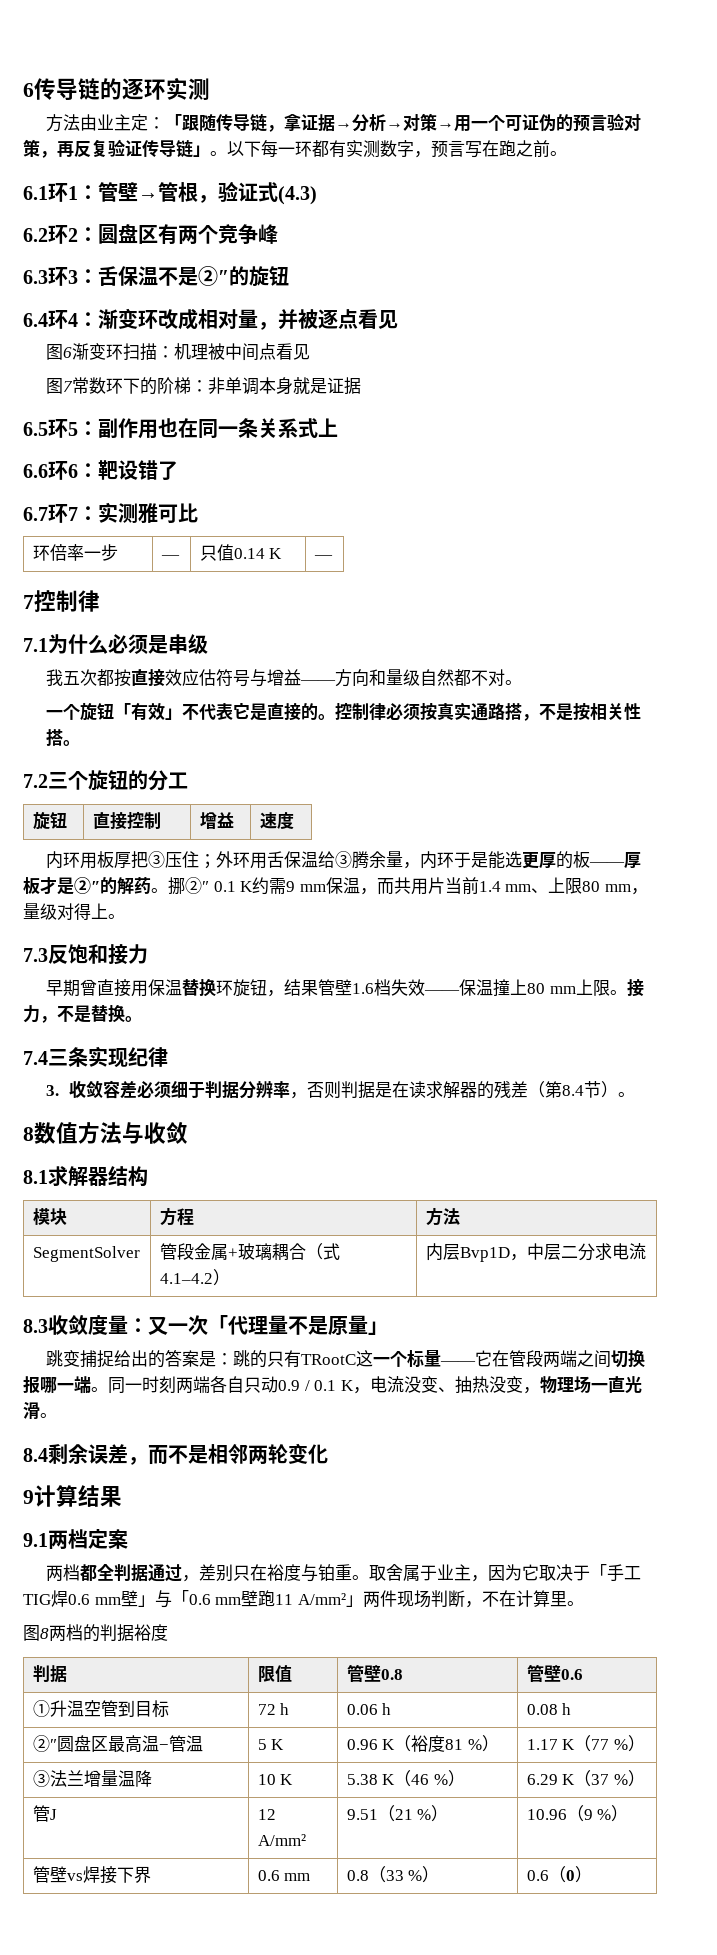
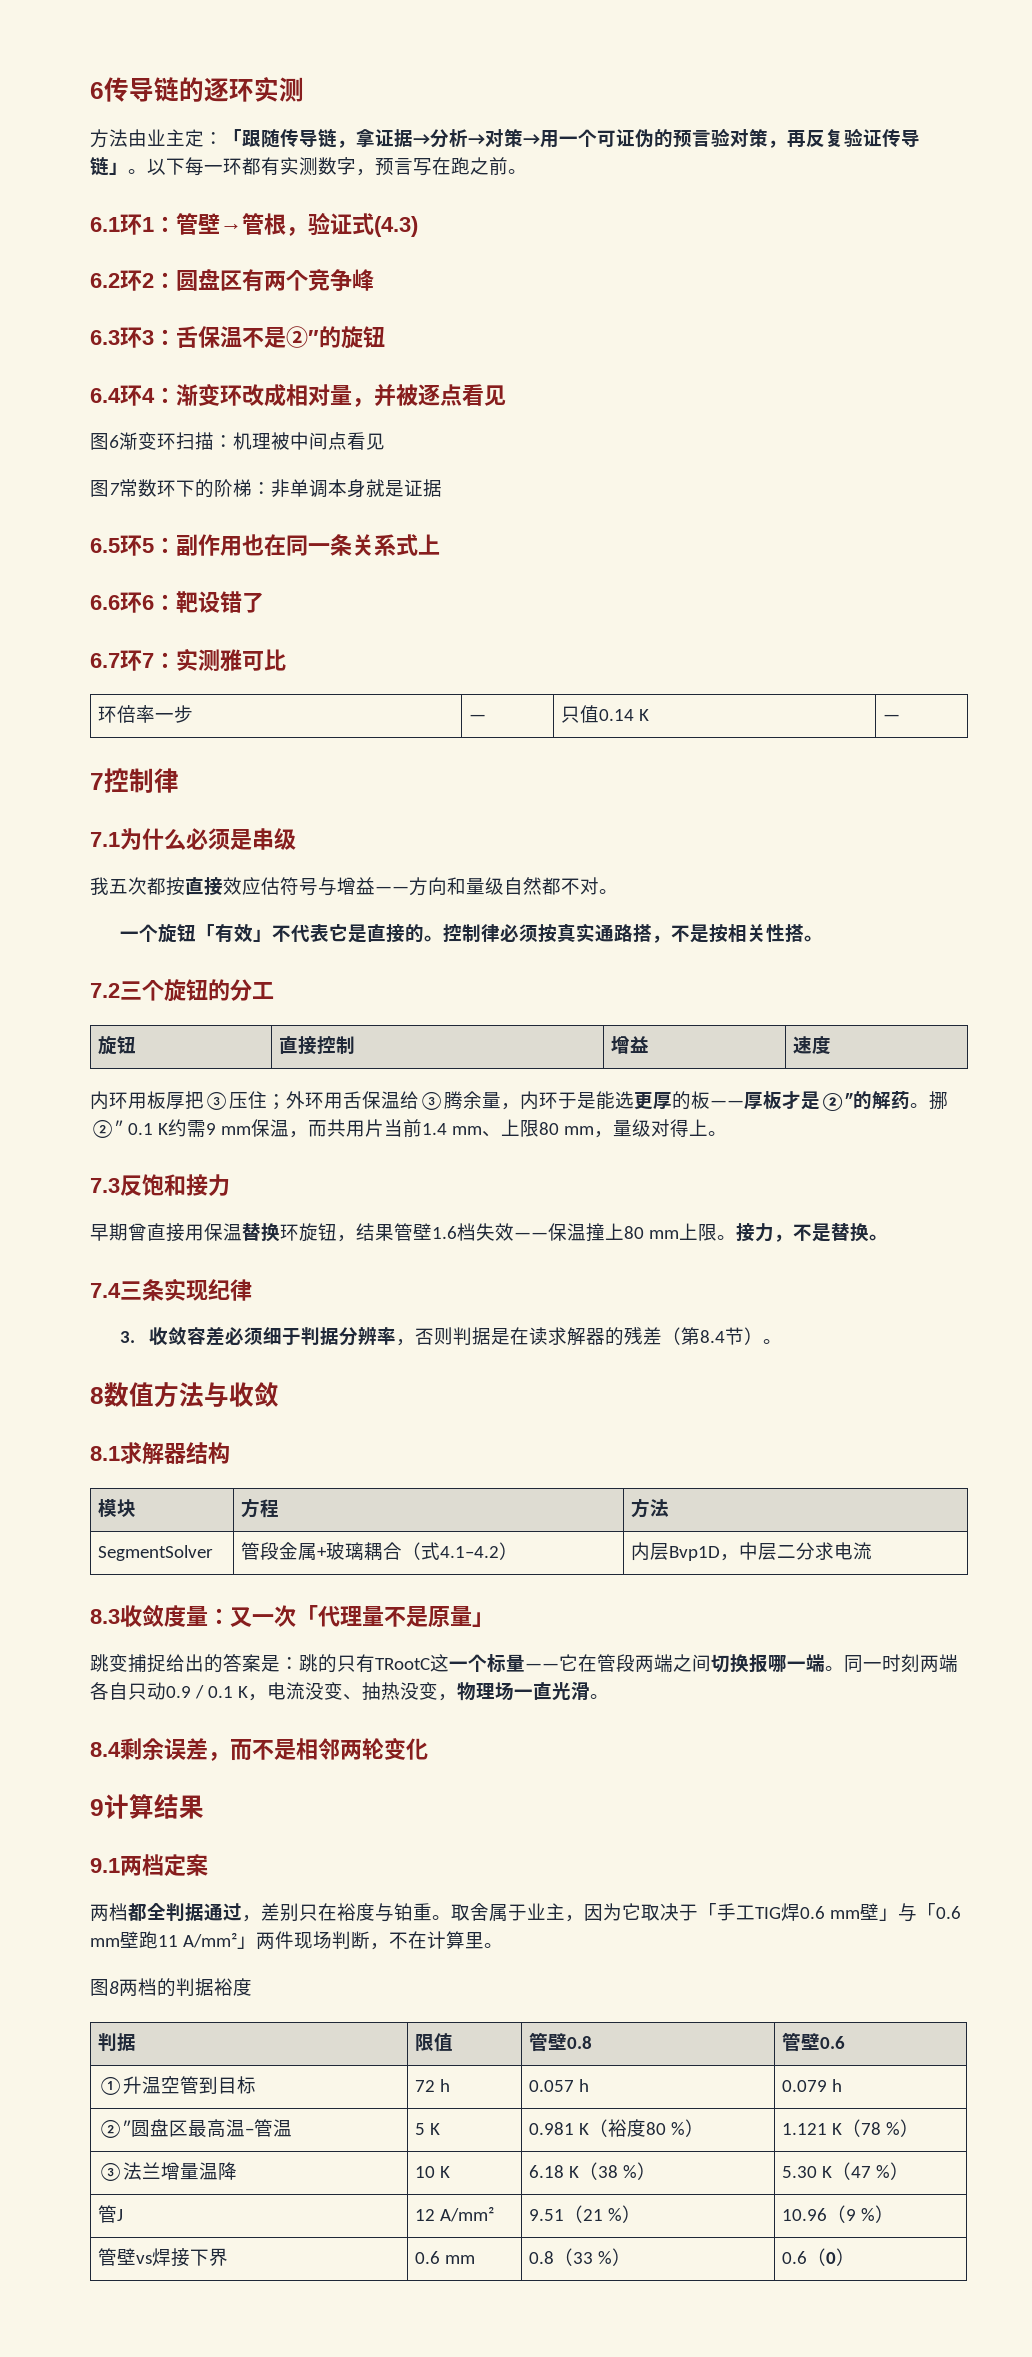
- ①升温空管到目标 | 72 h | 0.06 h | 0.08 h
+ ①升温空管到目标 | 72 h | 0.057 h | 0.079 h
- ②″圆盘区最高温−管温 | 5 K | 0.96 K（裕度81 %） | 1.17 K（77 %）
+ ②″圆盘区最高温−管温 | 5 K | 0.981 K（裕度80 %） | 1.121 K（78 %）
- ③法兰增量温降 | 10 K | 5.38 K（46 %） | 6.29 K（37 %）
+ ③法兰增量温降 | 10 K | 6.18 K（38 %） | 5.30 K（47 %）

